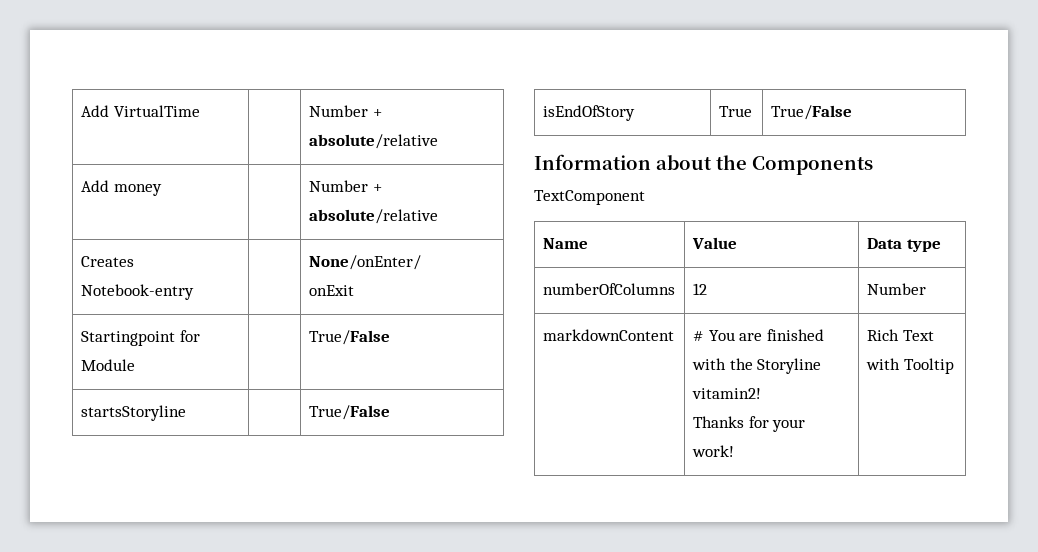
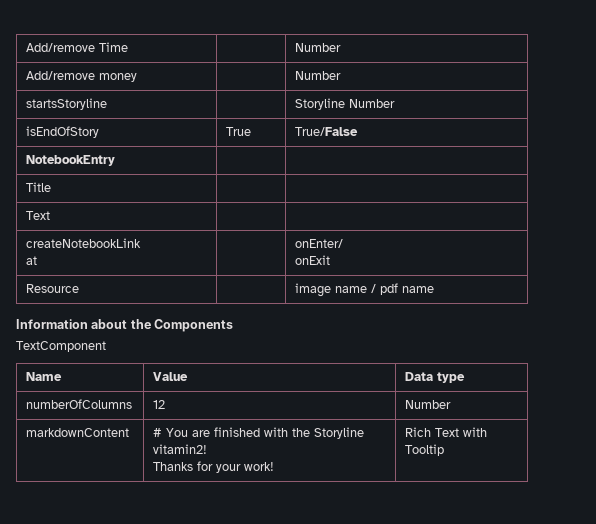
- Add VirtualTime | | Number + absolute/relative
- Add money | | Number + absolute/relative
- Creates Notebook-entry | | None/onEnter/
- onExit
- Startingpoint for Module | | True/False
+ Add/remove Time | | Number
+ Add/remove money | | Number
- startsStoryline | | True/False
+ startsStoryline | | Storyline Number
+ NotebookEntry | |
+ Title | |
+ Text | |
+ createNotebookLink
+ at | | onEnter/
+ onExit
+ Resource | | image name / pdf name

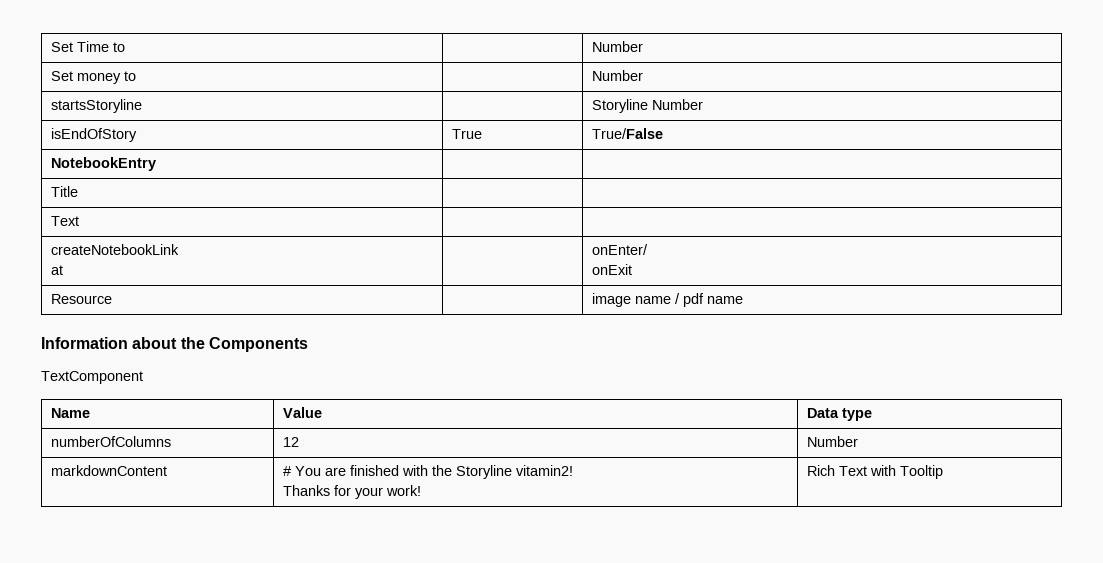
- Add/remove Time | | Number
- Add/remove money | | Number
+ Set Time to | | Number
+ Set money to | | Number

